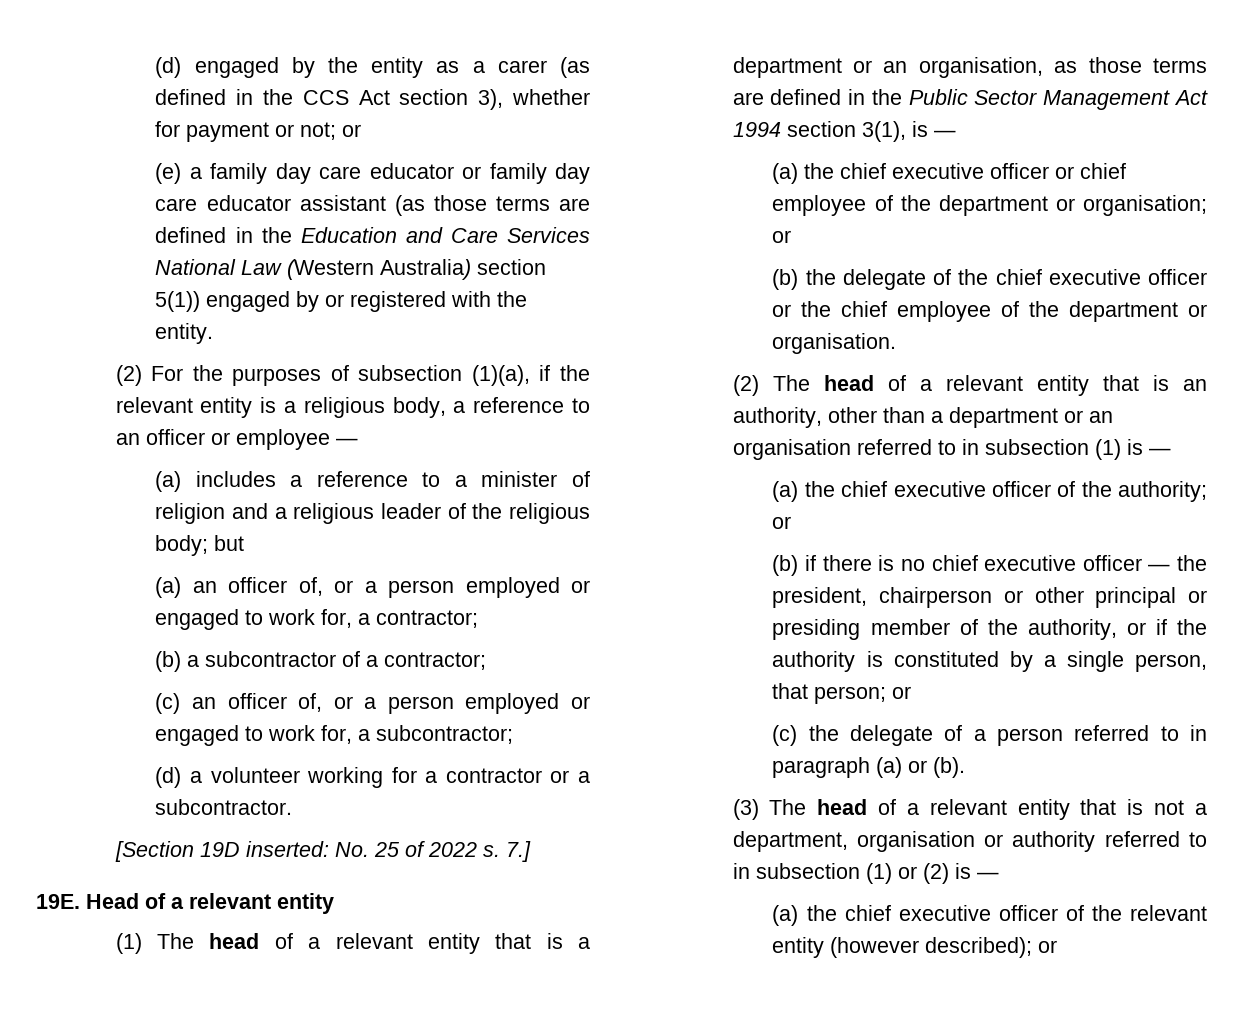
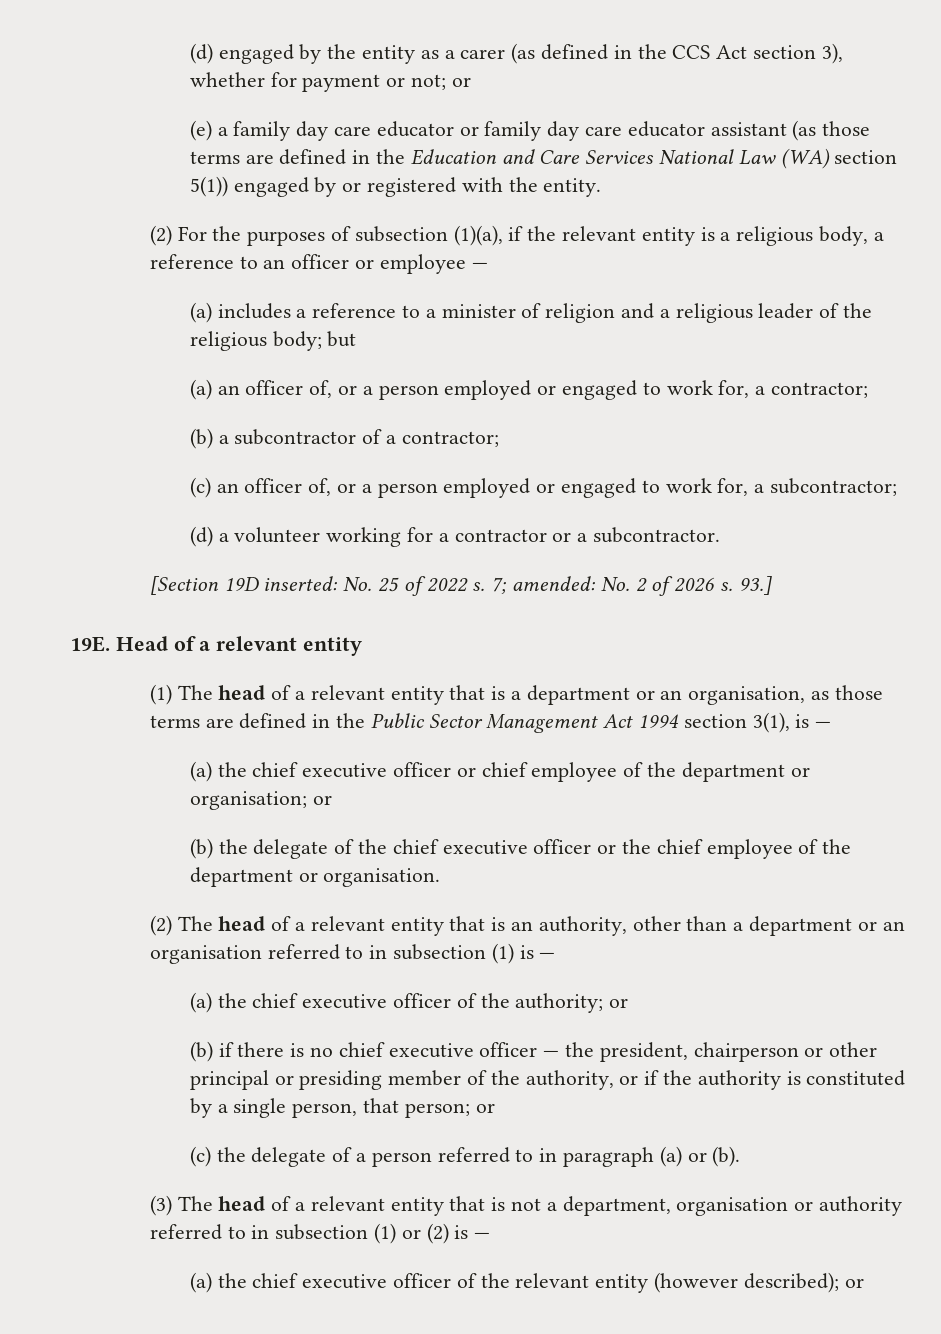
- (e) a family day care educator or family day care educator assistant (as those terms are defined in the Education and Care Services National Law (Western Australia) section 5(1)) engaged by or registered with the entity.
+ (e) a family day care educator or family day care educator assistant (as those terms are defined in the Education and Care Services National Law (WA) section 5(1)) engaged by or registered with the entity.
- 7.]
+ 7; amended: No. 2 of 2026 s. 93.]

